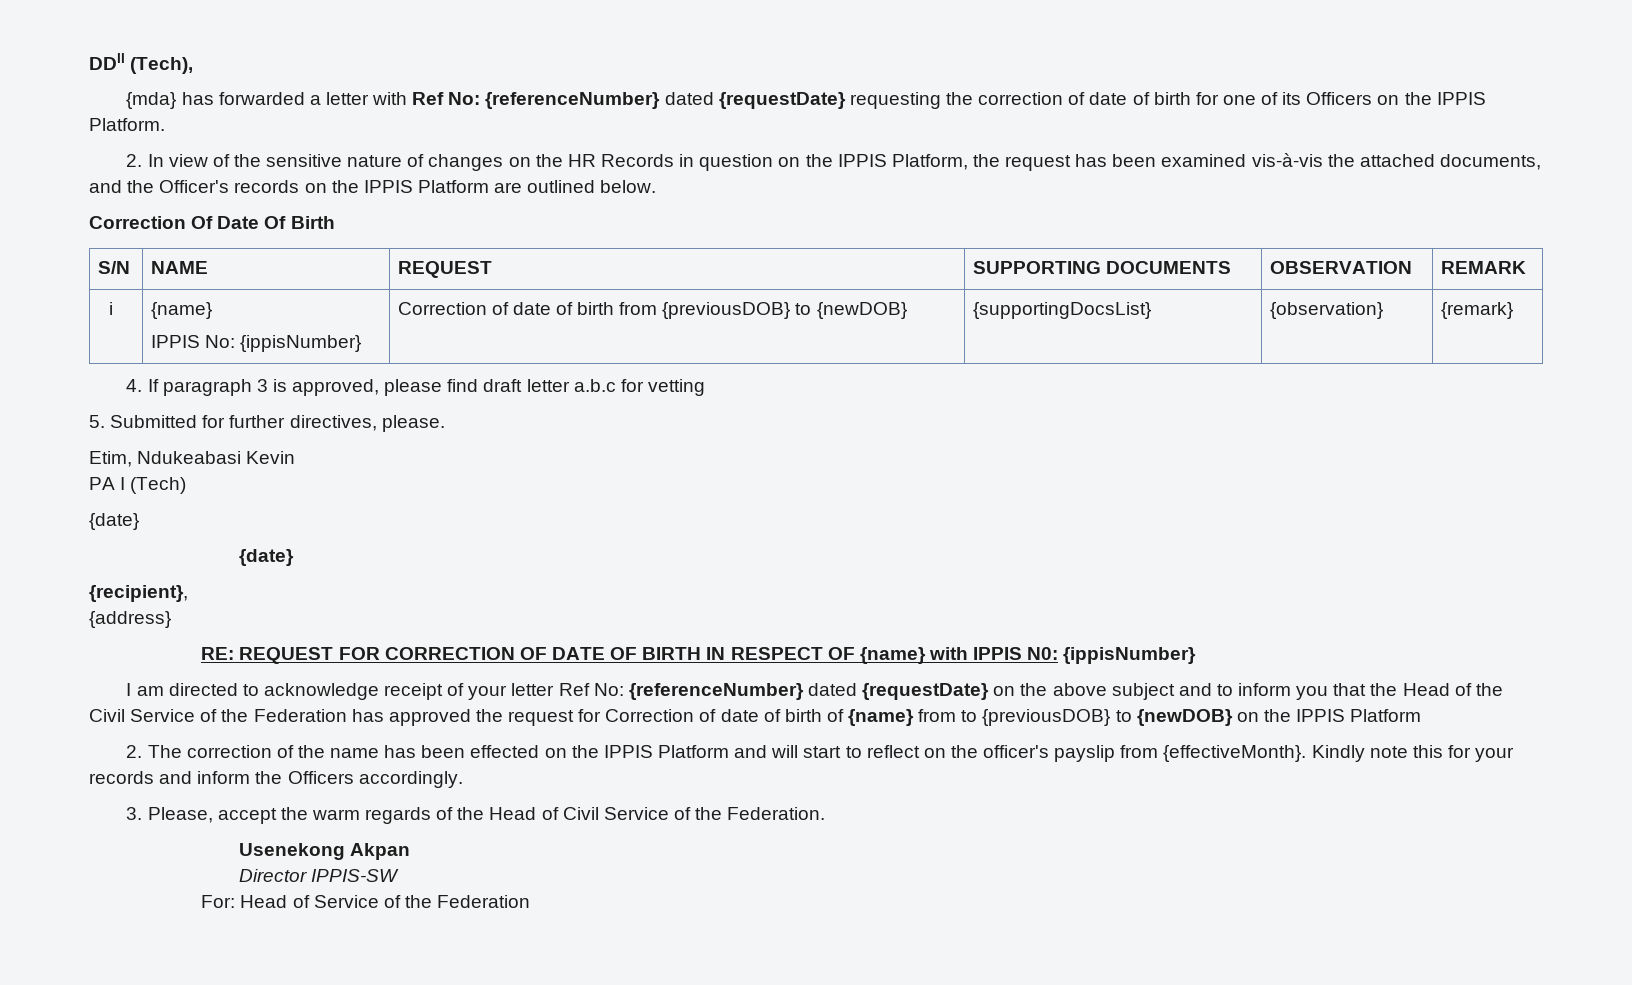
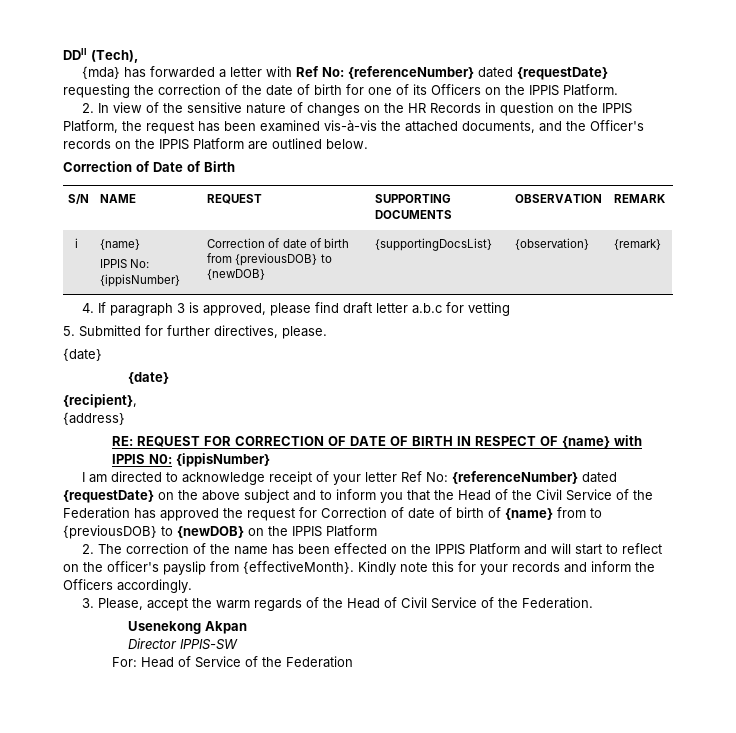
- {mda} has forwarded a letter with Ref No: {referenceNumber} dated {requestDate} requesting the correction of date of birth for one of its Officers on the IPPIS Platform.
+ {mda} has forwarded a letter with Ref No: {referenceNumber} dated {requestDate} requesting the correction of the date of birth for one of its Officers on the IPPIS Platform.
- Correction Of Date Of Birth
+ Correction of Date of Birth
- Etim, Ndukeabasi Kevin
- PA I (Tech)

